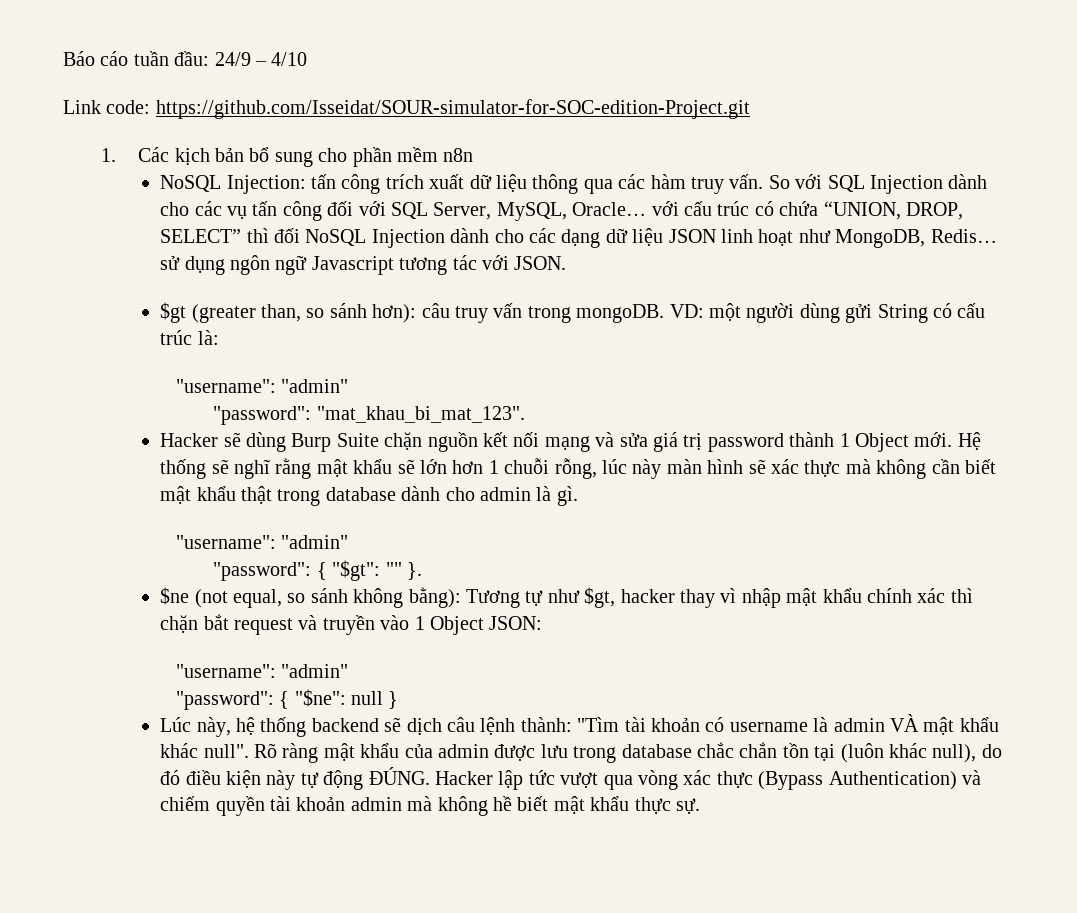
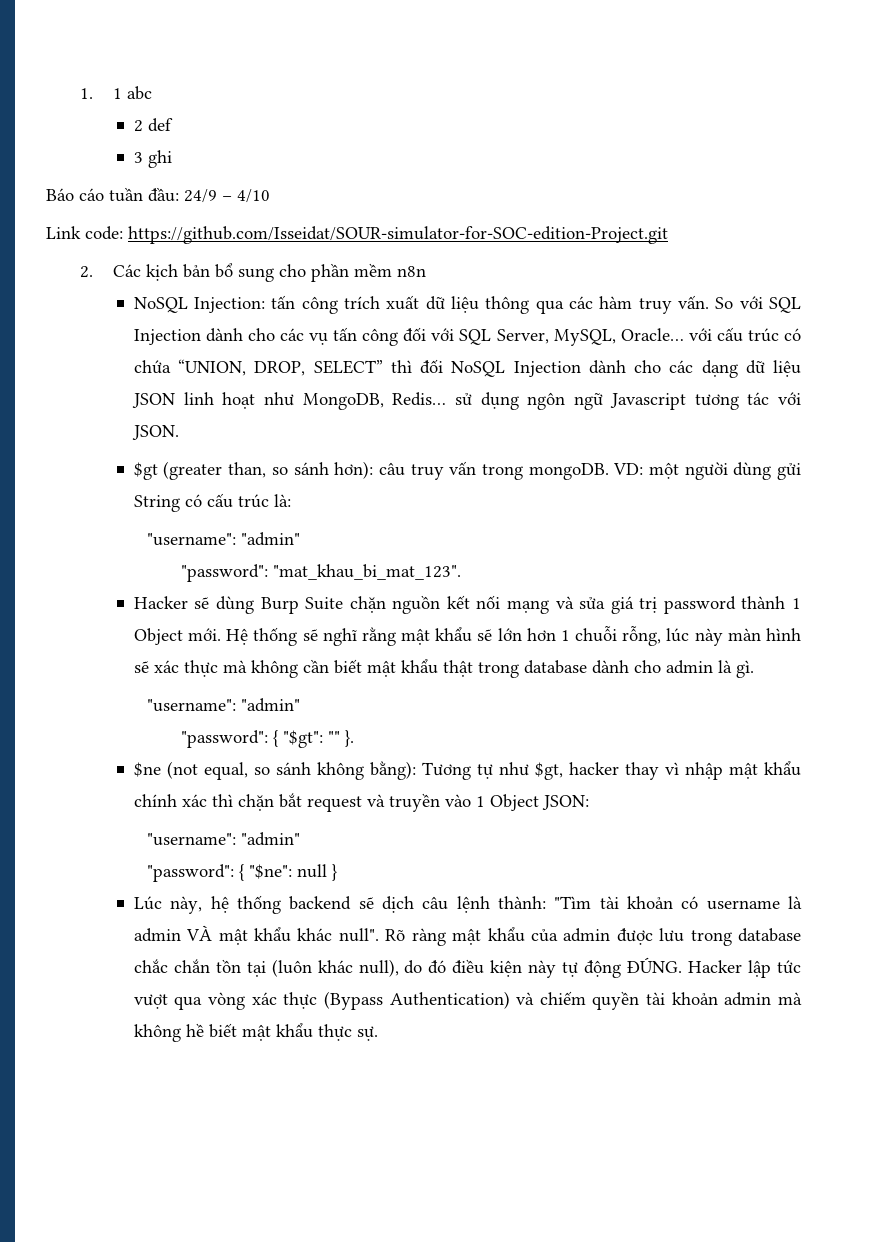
+ 1. 1 abc
+ 2 def
+ 3 ghi
- 1. Các kịch bản bổ sung cho phần mềm n8n
+ 2. Các kịch bản bổ sung cho phần mềm n8n

